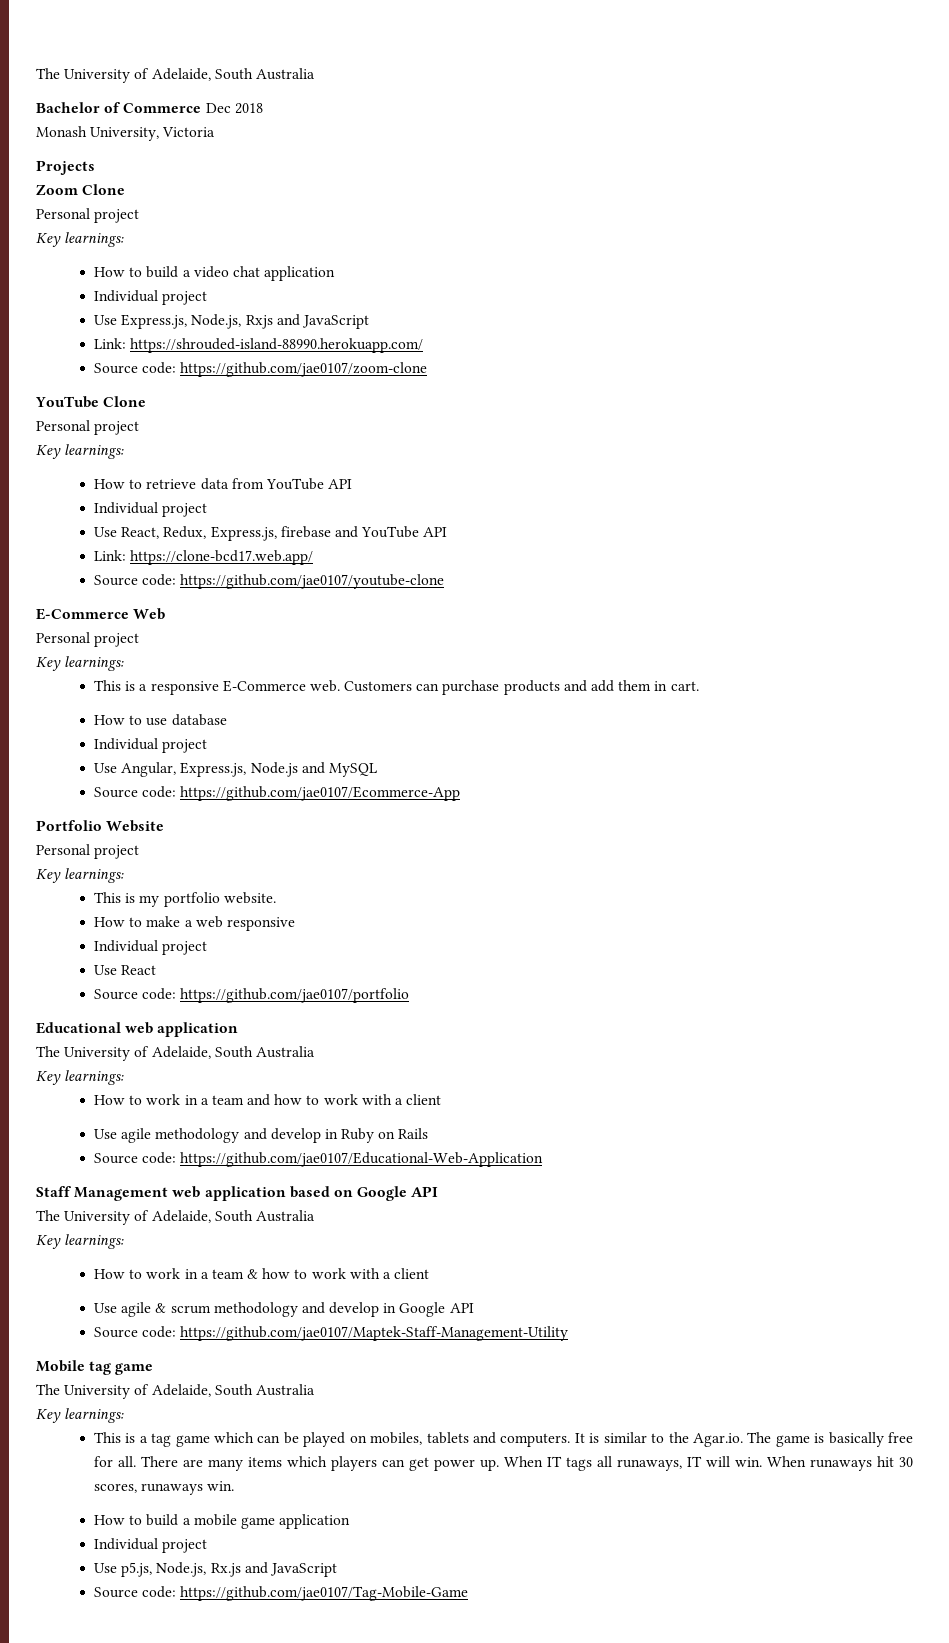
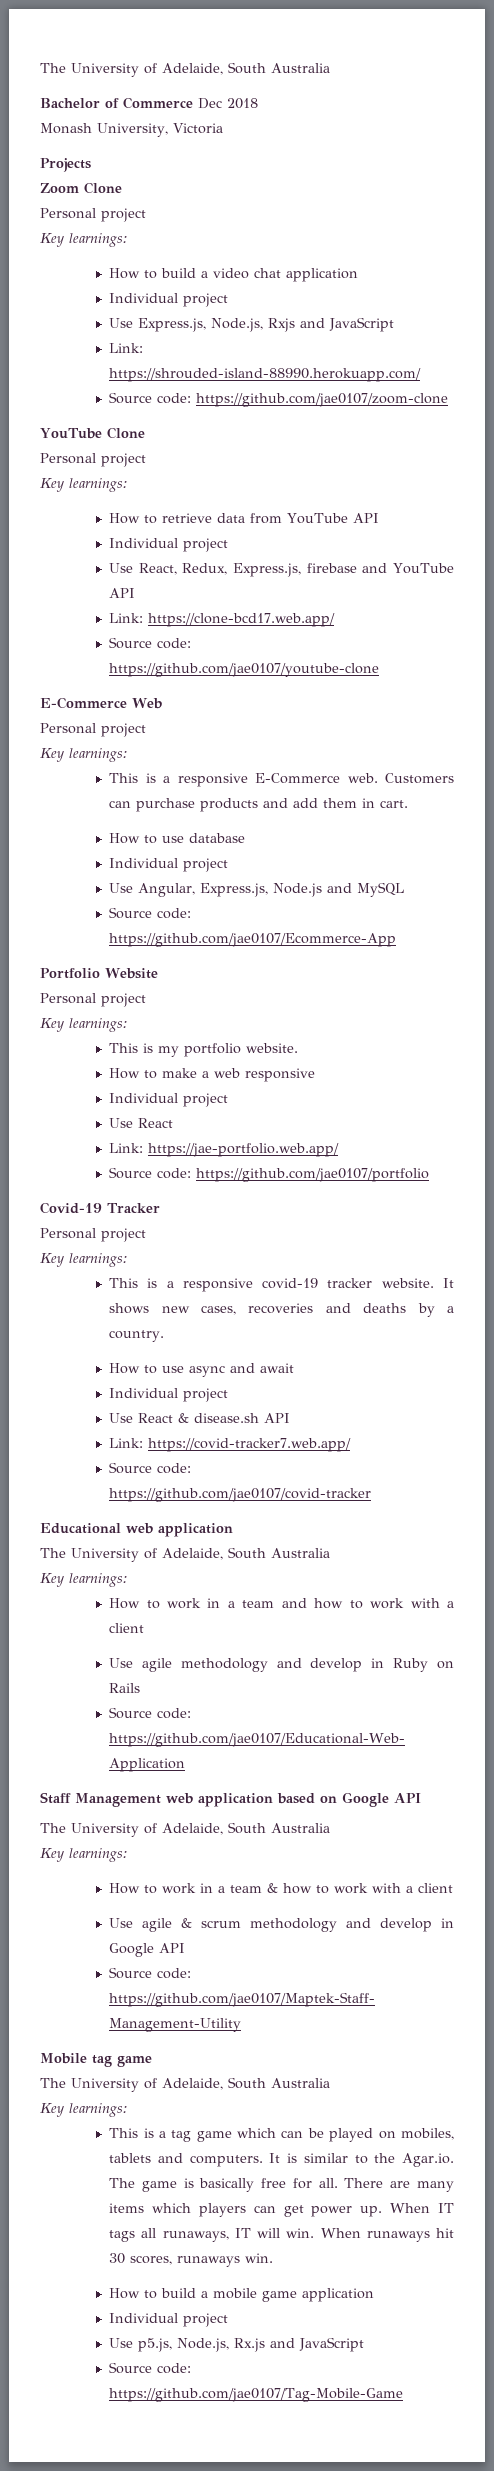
+ Link: https://jae-portfolio.web.app/
+ Covid-19 Tracker
+ Personal project
+ Key learnings:
+ This is a responsive covid-19 tracker website. It shows new cases, recoveries and deaths by a country.
+ How to use async and await
+ Individual project
+ Use React & disease.sh API
+ Link: https://covid-tracker7.web.app/
+ Source code: https://github.com/jae0107/covid-tracker

